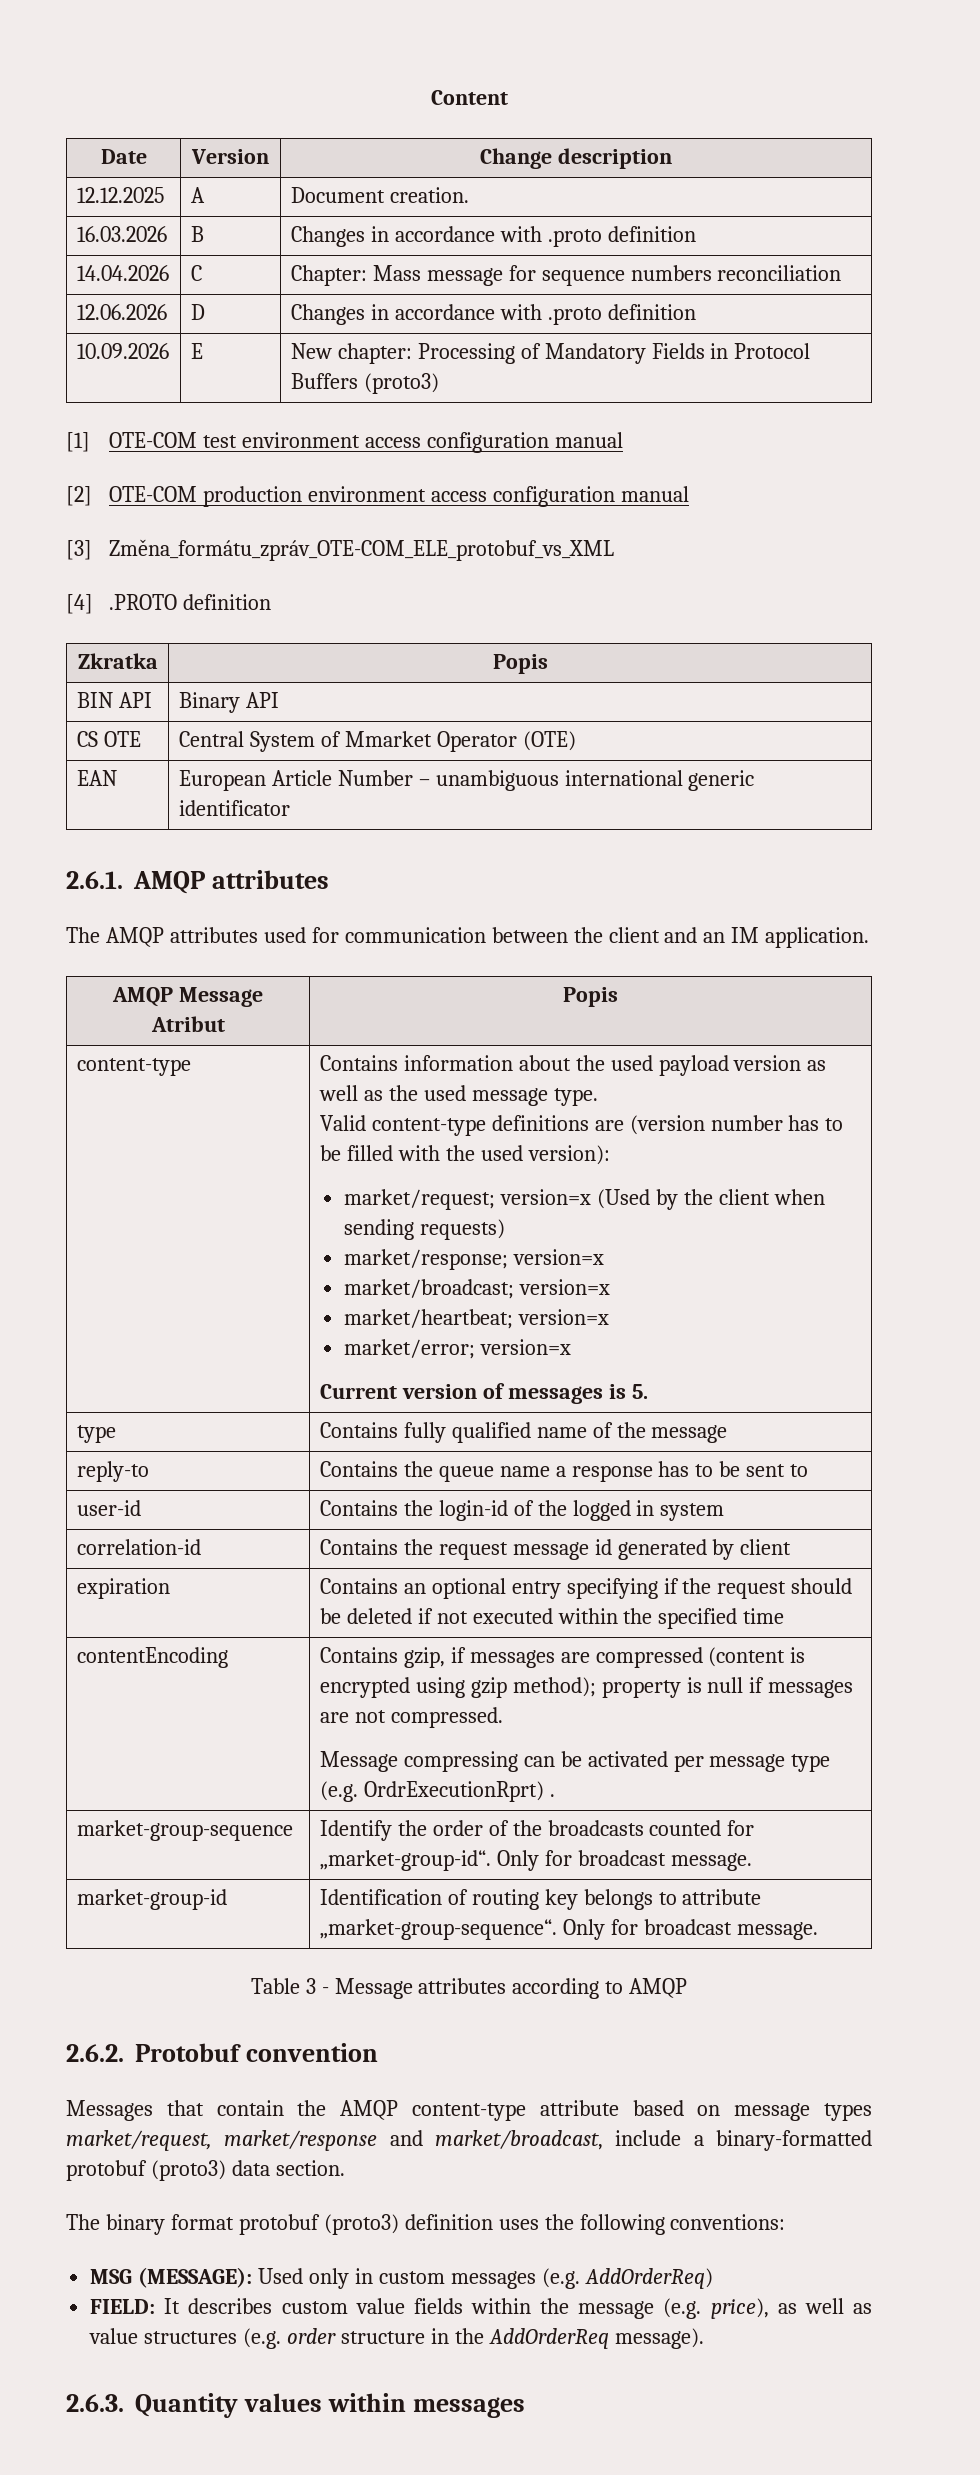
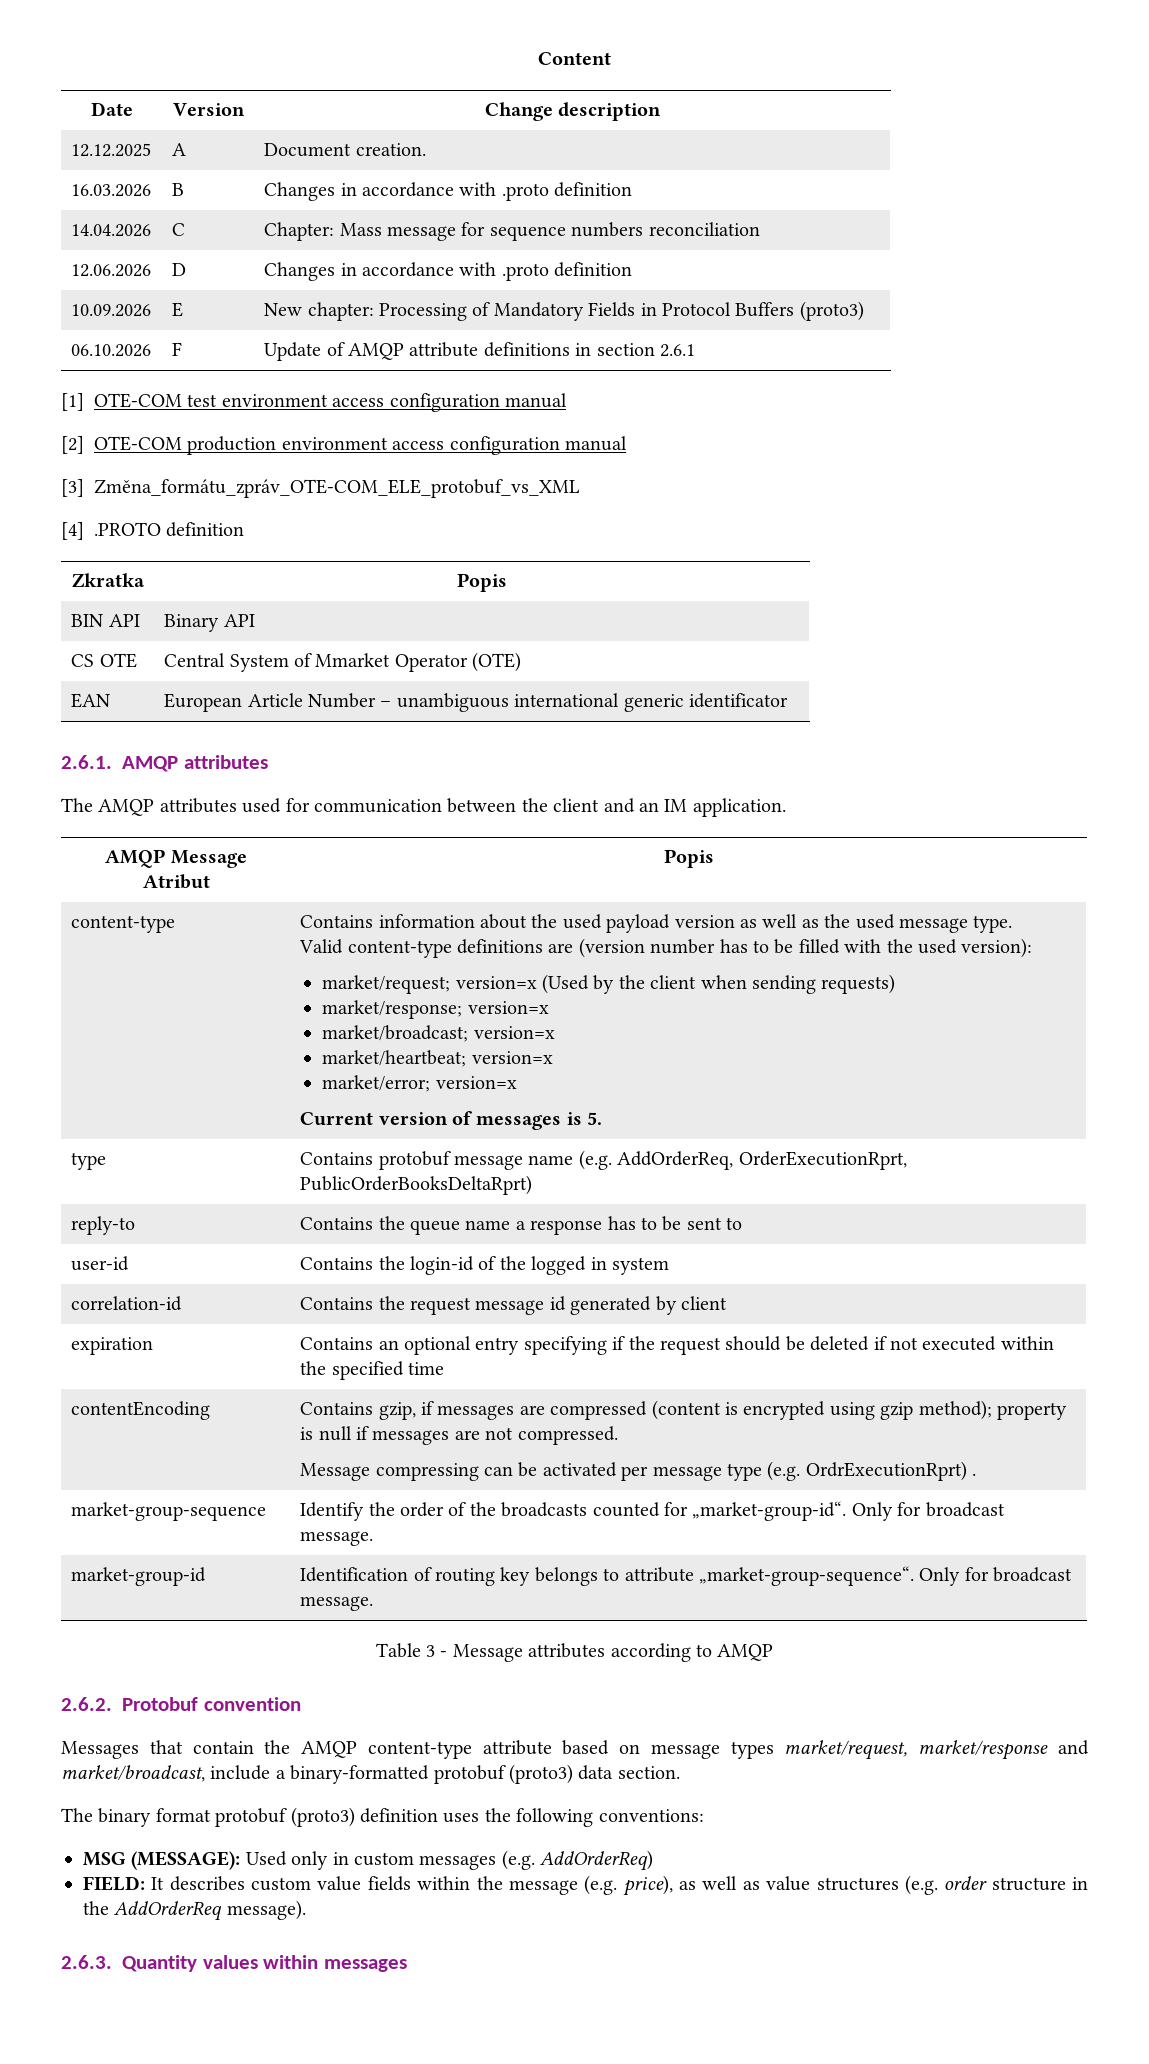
+ 06.10.2026 | F | Update of AMQP attribute definitions in section 2.6.1
- type | Contains fully qualified name of the message
+ type | Contains protobuf message name (e.g. AddOrderReq, OrderExecutionRprt, PublicOrderBooksDeltaRprt)

